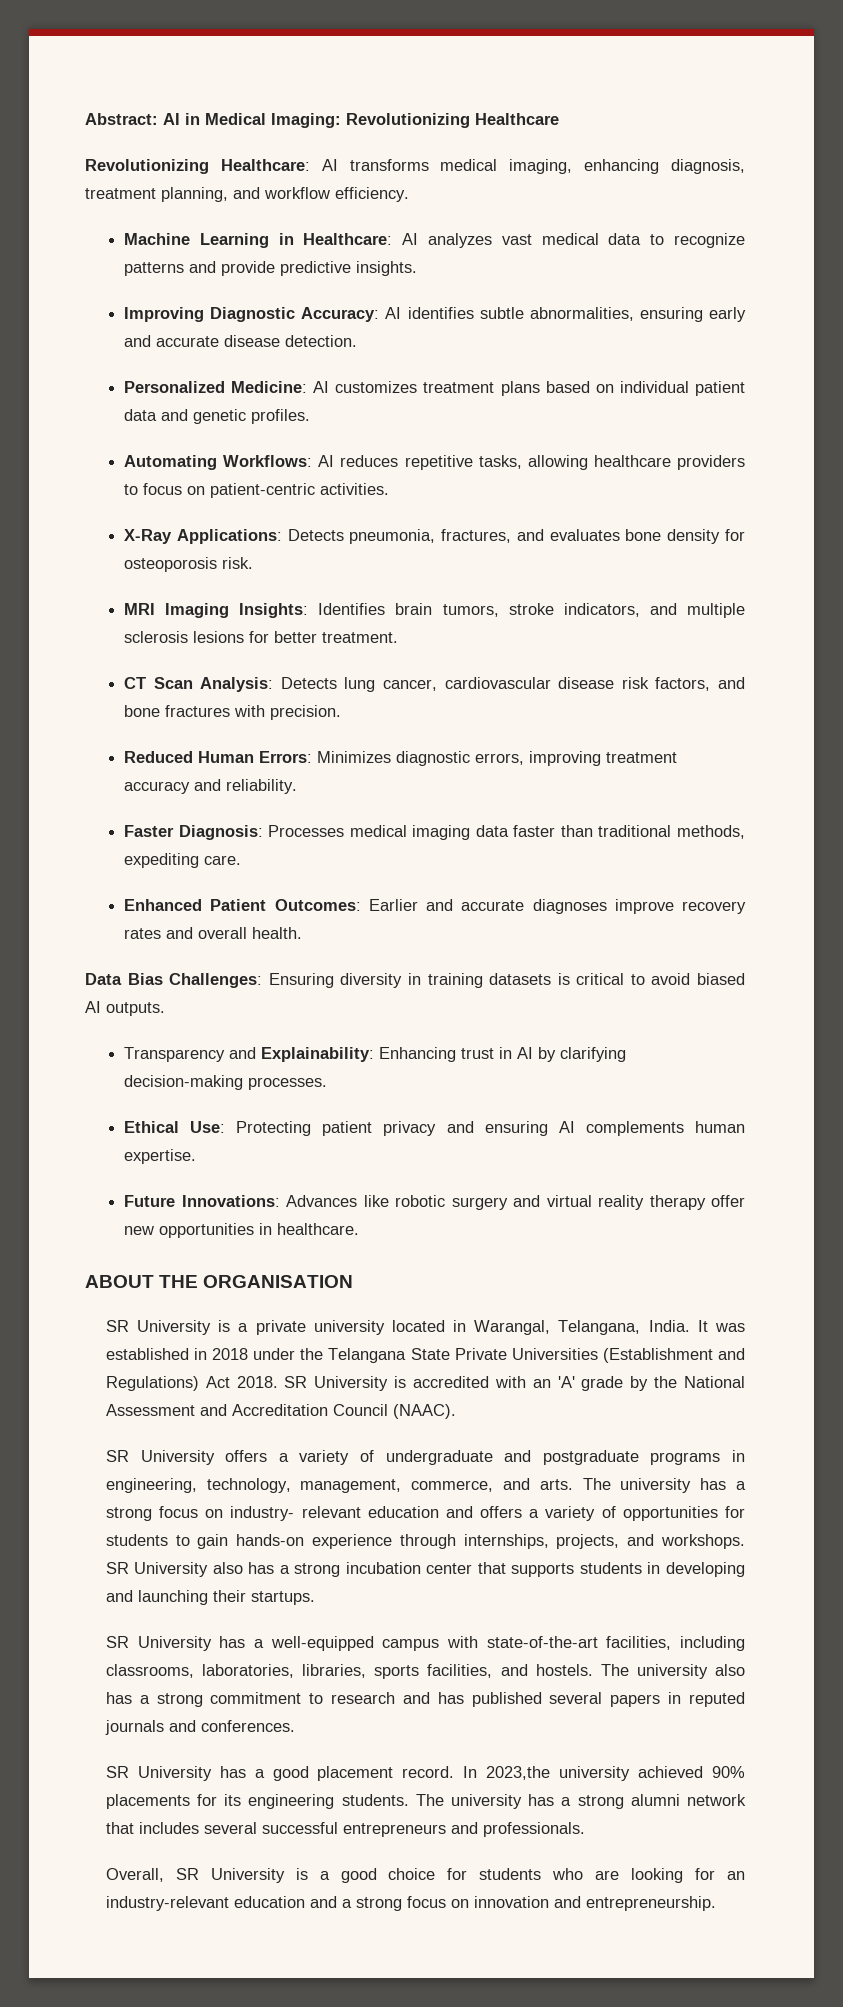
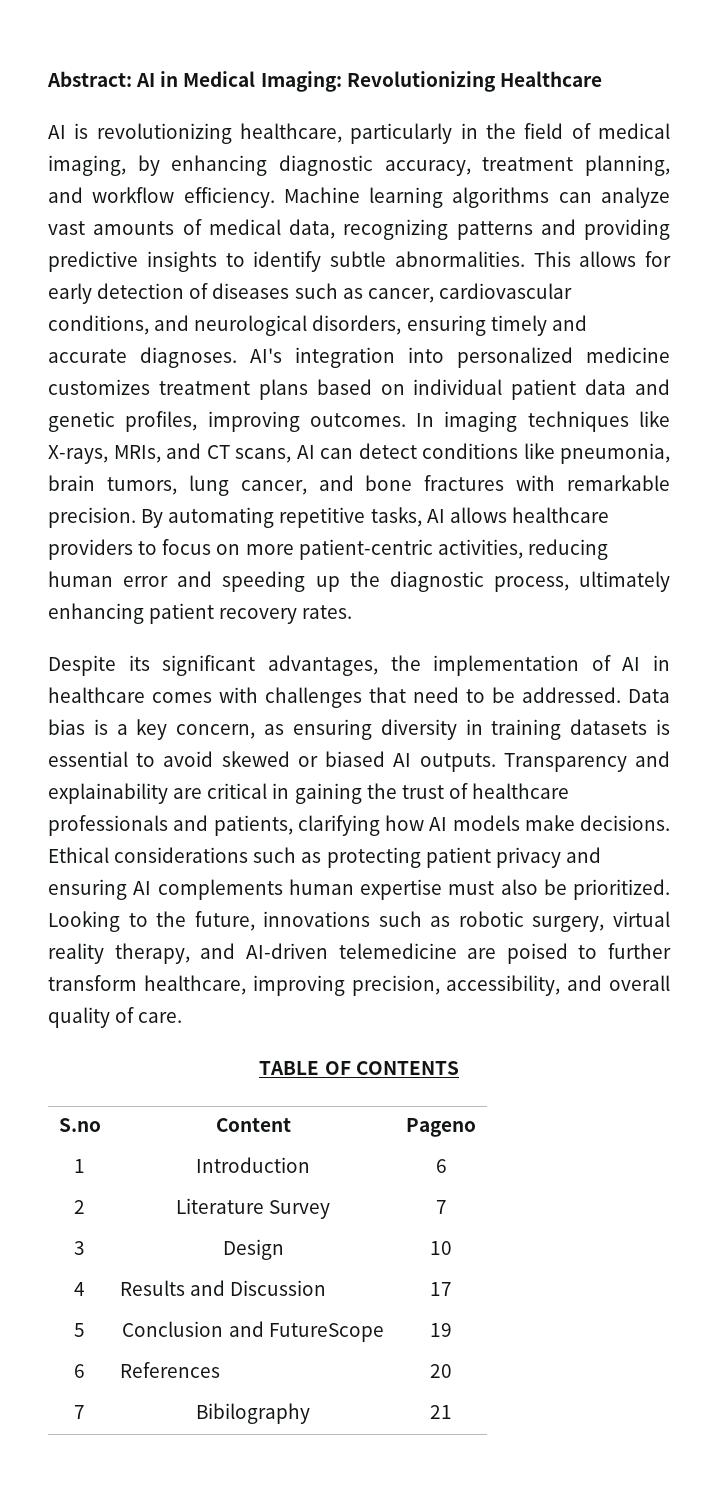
- Revolutionizing Healthcare: AI transforms medical imaging, enhancing diagnosis, treatment planning, and workflow efficiency.
- Machine Learning in Healthcare: AI analyzes vast medical data to recognize patterns and provide predictive insights.
- Improving Diagnostic Accuracy: AI identifies subtle abnormalities, ensuring early and accurate disease detection.
- Personalized Medicine: AI customizes treatment plans based on individual patient data and genetic profiles.
- Automating Workflows: AI reduces repetitive tasks, allowing healthcare providers to focus on patient-centric activities.
- X-Ray Applications: Detects pneumonia, fractures, and evaluates bone density for osteoporosis risk.
- MRI Imaging Insights: Identifies brain tumors, stroke indicators, and multiple sclerosis lesions for better treatment.
- CT Scan Analysis: Detects lung cancer, cardiovascular disease risk factors, and bone fractures with precision.
- Reduced Human Errors: Minimizes diagnostic errors, improving treatment accuracy and reliability.
- Faster Diagnosis: Processes medical imaging data faster than traditional methods, expediting care.
- Enhanced Patient Outcomes: Earlier and accurate diagnoses improve recovery rates and overall health.
- Data Bias Challenges: Ensuring diversity in training datasets is critical to avoid biased AI outputs.
- Transparency and Explainability: Enhancing trust in AI by clarifying decision-making processes.
- Ethical Use: Protecting patient privacy and ensuring AI complements human expertise.
- Future Innovations: Advances like robotic surgery and virtual reality therapy offer new opportunities in healthcare.
- ABOUT THE ORGANISATION
- SR University is a private university located in Warangal, Telangana, India. It was established in 2018 under the Telangana State Private Universities (Establishment and Regulations) Act 2018. SR University is accredited with an 'A' grade by the National Assessment and Accreditation Council (NAAC).
- SR University offers a variety of undergraduate and postgraduate programs in engineering, technology, management, commerce, and arts. The university has a strong focus on industry- relevant education and offers a variety of opportunities for students to gain hands-on experience through internships, projects, and workshops. SR University also has a strong incubation center that supports students in developing and launching their startups.
- SR University has a well-equipped campus with state-of-the-art facilities, including classrooms, laboratories, libraries, sports facilities, and hostels. The university also has a strong commitment to research and has published several papers in reputed journals and conferences.
- SR University has a good placement record. In 2023,the university achieved 90% placements for its engineering students. The university has a strong alumni network that includes several successful entrepreneurs and professionals.
- Overall, SR University is a good choice for students who are looking for an industry-relevant education and a strong focus on innovation and entrepreneurship.
+ AI is revolutionizing healthcare, particularly in the field of medical imaging, by enhancing diagnostic accuracy, treatment planning, and workflow efficiency. Machine learning algorithms can analyze vast amounts of medical data, recognizing patterns and providing predictive insights to identify subtle abnormalities. This allows for early detection of diseases such as cancer, cardiovascular conditions, and neurological disorders, ensuring timely and accurate diagnoses. AI's integration into personalized medicine customizes treatment plans based on individual patient data and genetic profiles, improving outcomes. In imaging techniques like X-rays, MRIs, and CT scans, AI can detect conditions like pneumonia, brain tumors, lung cancer, and bone fractures with remarkable precision. By automating repetitive tasks, AI allows healthcare providers to focus on more patient-centric activities, reducing human error and speeding up the diagnostic process, ultimately enhancing patient recovery rates.
+ Despite its significant advantages, the implementation of AI in healthcare comes with challenges that need to be addressed. Data bias is a key concern, as ensuring diversity in training datasets is essential to avoid skewed or biased AI outputs. Transparency and explainability are critical in gaining the trust of healthcare professionals and patients, clarifying how AI models make decisions. Ethical considerations such as protecting patient privacy and ensuring AI complements human expertise must also be prioritized. Looking to the future, innovations such as robotic surgery, virtual reality therapy, and AI-driven telemedicine are poised to further transform healthcare, improving precision, accessibility, and overall quality of care.
+ TABLE OF CONTENTS
+ S.no | Content | Pageno
+ 1 | Introduction | 6
+ 2 | Literature Survey | 7
+ 3 | Design | 10
+ 4 | Results and Discussion | 17
+ 5 | Conclusion and FutureScope | 19
+ 6 | References | 20
+ 7 | Bibilography | 21

